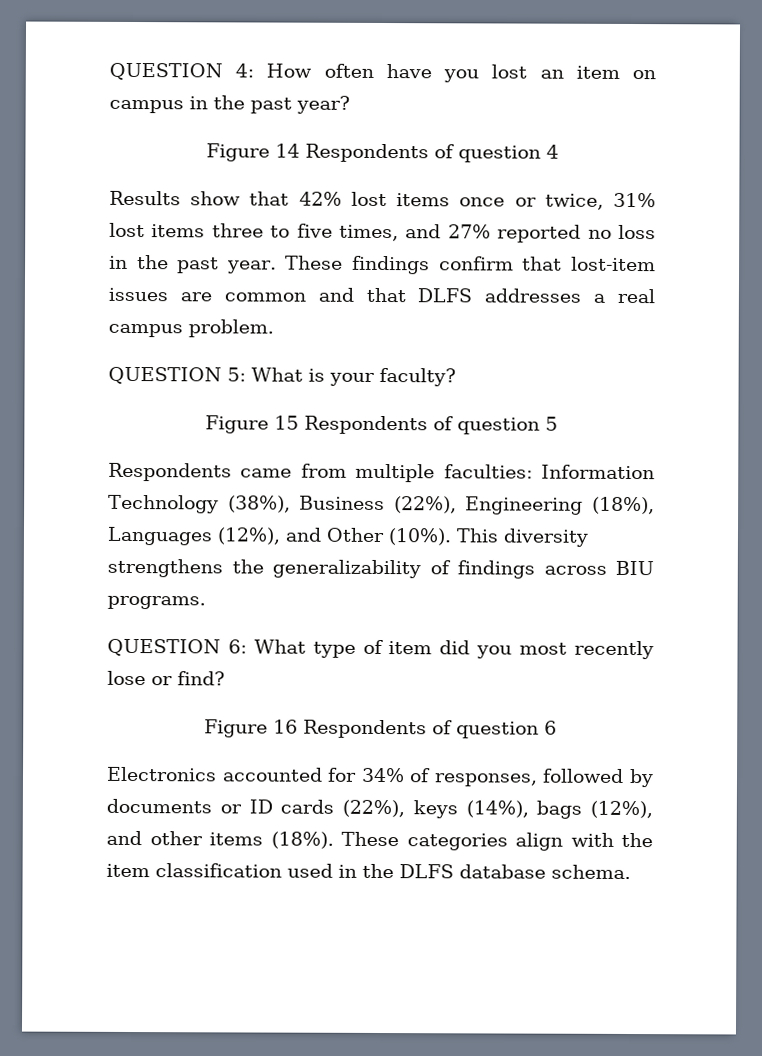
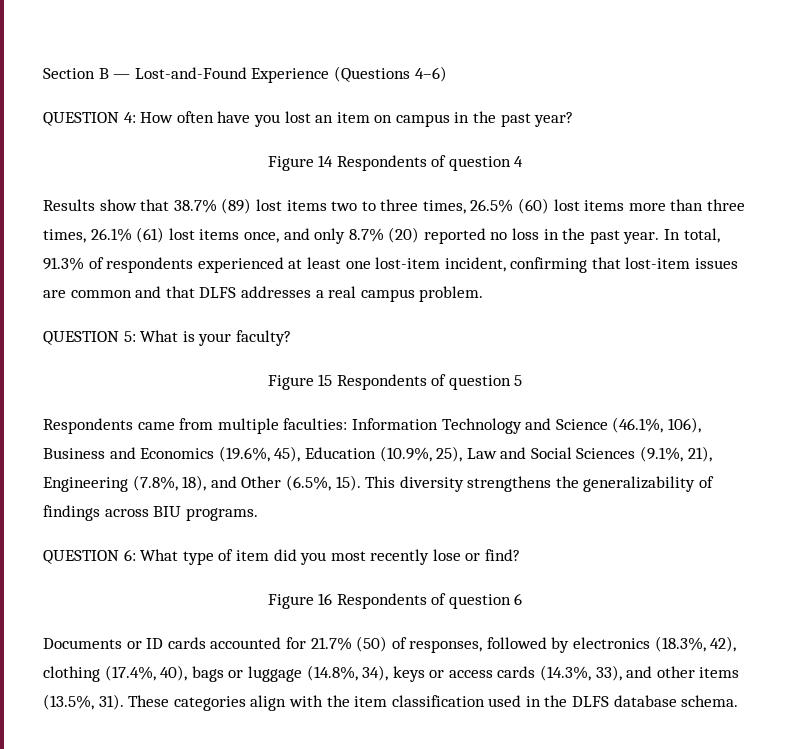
+ Section B — Lost-and-Found Experience (Questions 4–6)
- Results show that 42% lost items once or twice, 31% lost items three to five times, and 27% reported no loss in the past year.
+ Results show that 38.7% (89) lost items two to three times, 26.5% (60) lost items more than three times, 26.1% (61) lost items once, and only 8.7% (20) reported no loss in the past year.
- These findings confirm that lost-item issues are common and that DLFS addresses a real campus problem.
+ In total, 91.3% of respondents experienced at least one lost-item incident, confirming that lost-item issues are common and that DLFS addresses a real campus problem.
- Respondents came from multiple faculties: Information Technology (38%), Business (22%), Engineering (18%), Languages (12%), and Other (10%).
+ Respondents came from multiple faculties: Information Technology and Science (46.1%, 106), Business and Economics (19.6%, 45), Education (10.9%, 25), Law and Social Sciences (9.1%, 21), Engineering (7.8%, 18), and Other (6.5%, 15).
- Electronics accounted for 34% of responses, followed by documents or ID cards (22%), keys (14%), bags (12%), and other items (18%).
+ Documents or ID cards accounted for 21.7% (50) of responses, followed by electronics (18.3%, 42), clothing (17.4%, 40), bags or luggage (14.8%, 34), keys or access cards (14.3%, 33), and other items (13.5%, 31).

